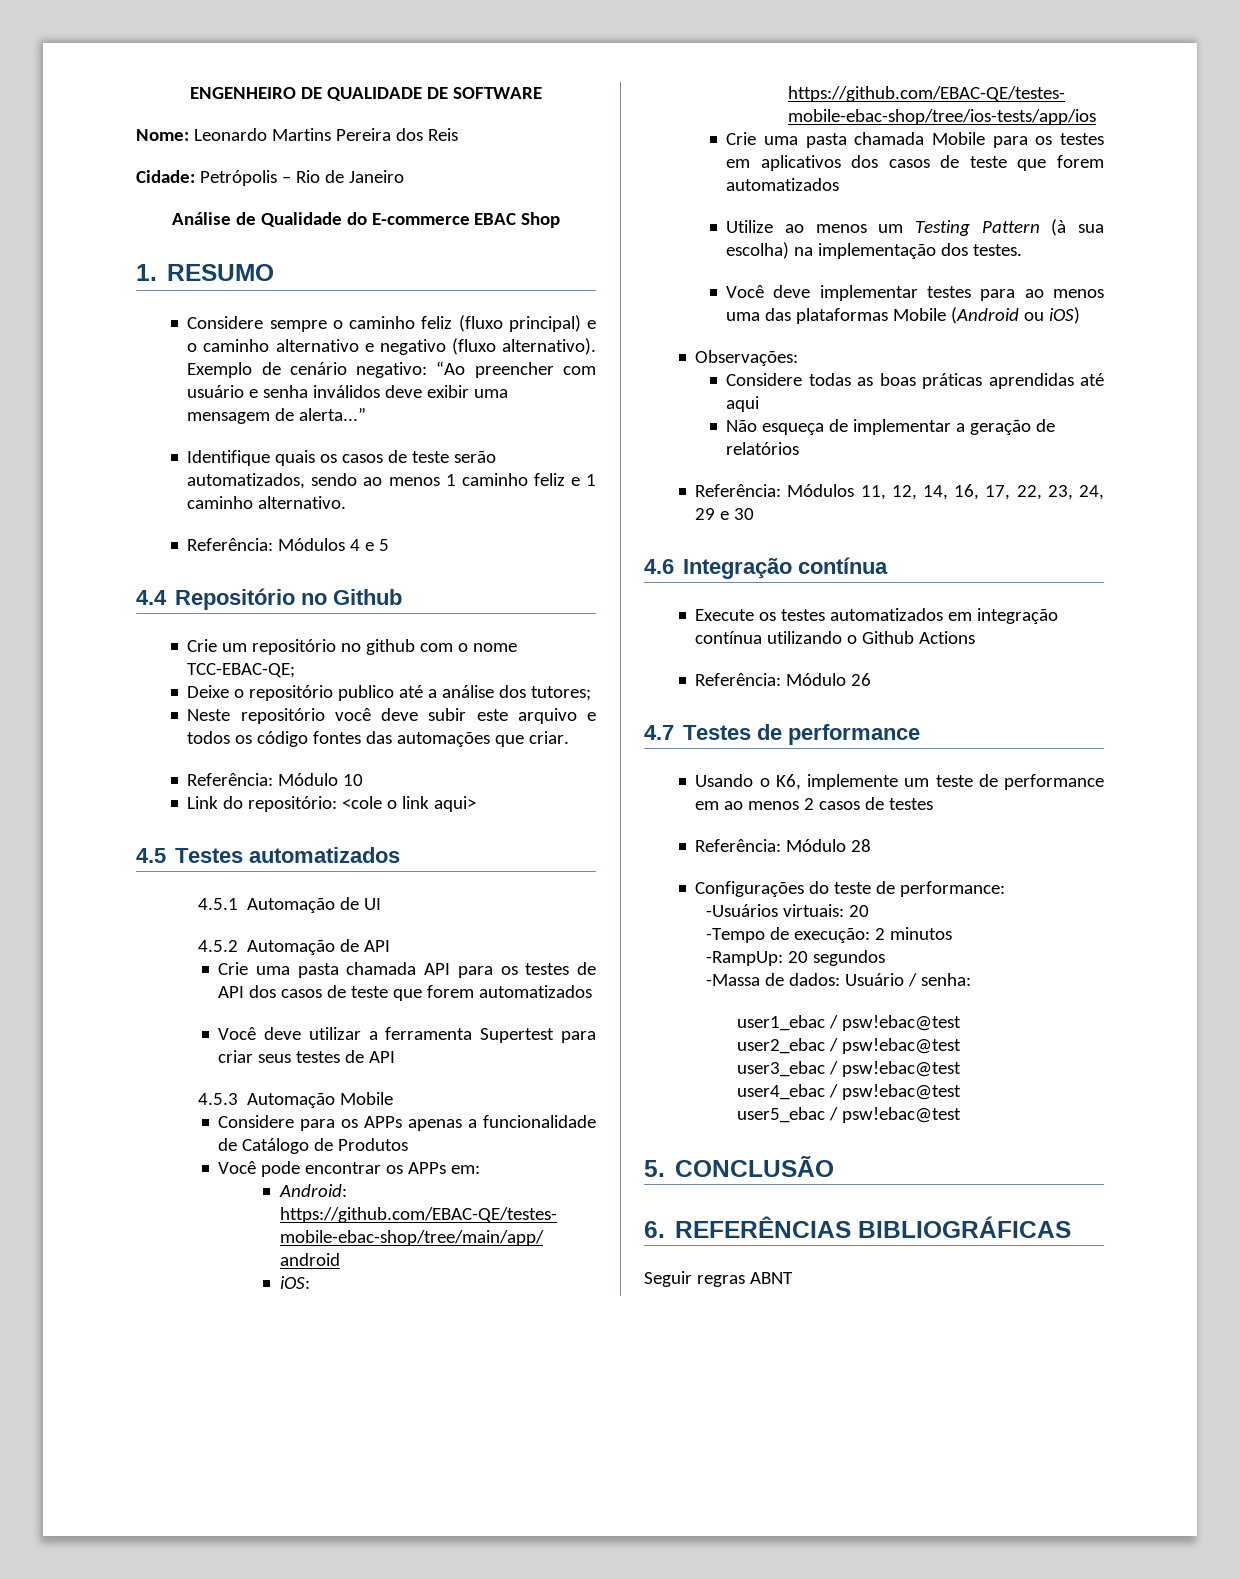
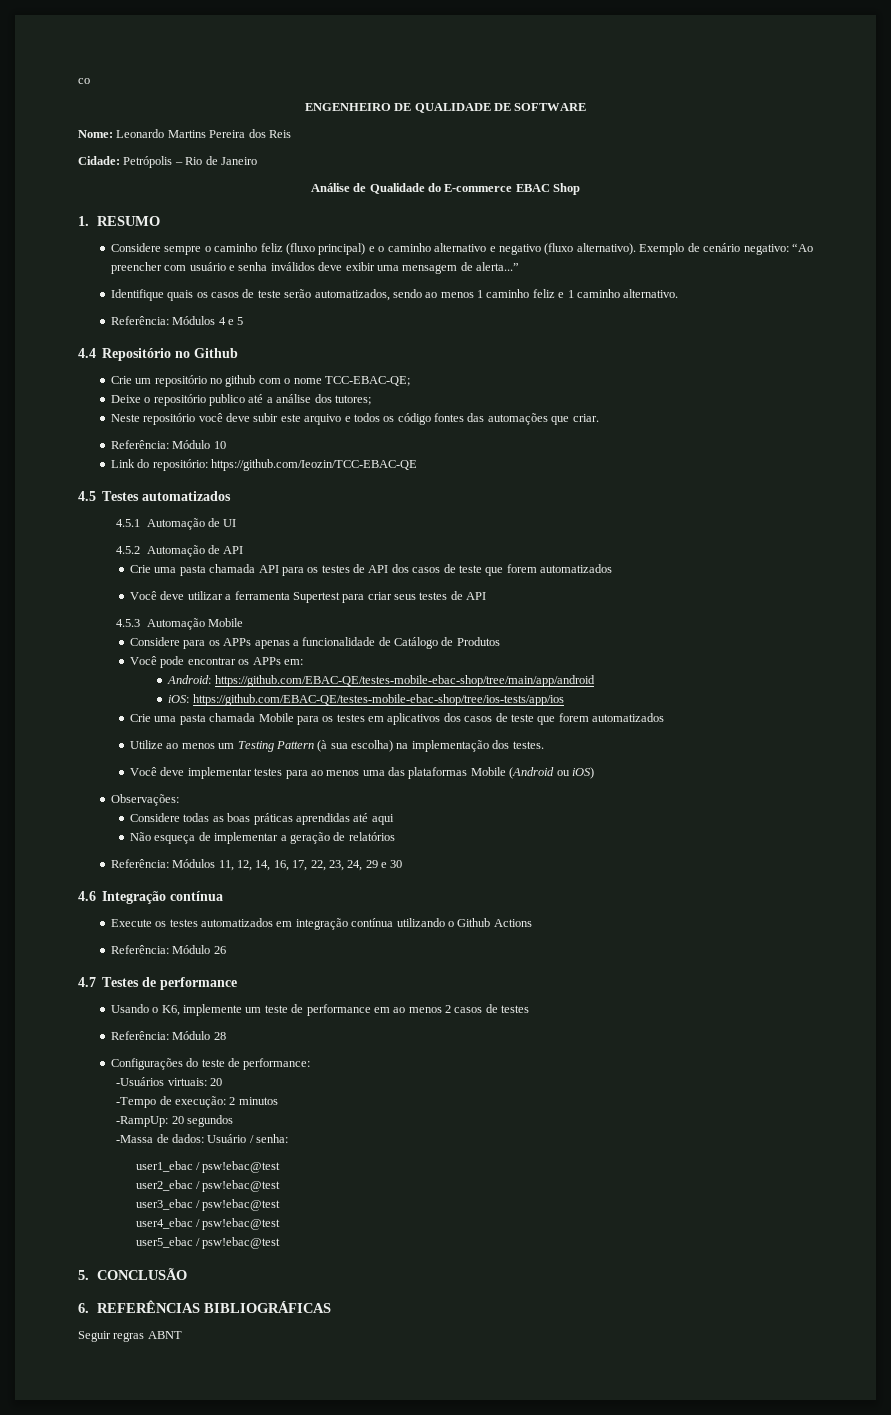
+ co
- Link do repositório: <cole o link aqui>
+ Link do repositório: https://github.com/Ieozin/TCC-EBAC-QE

